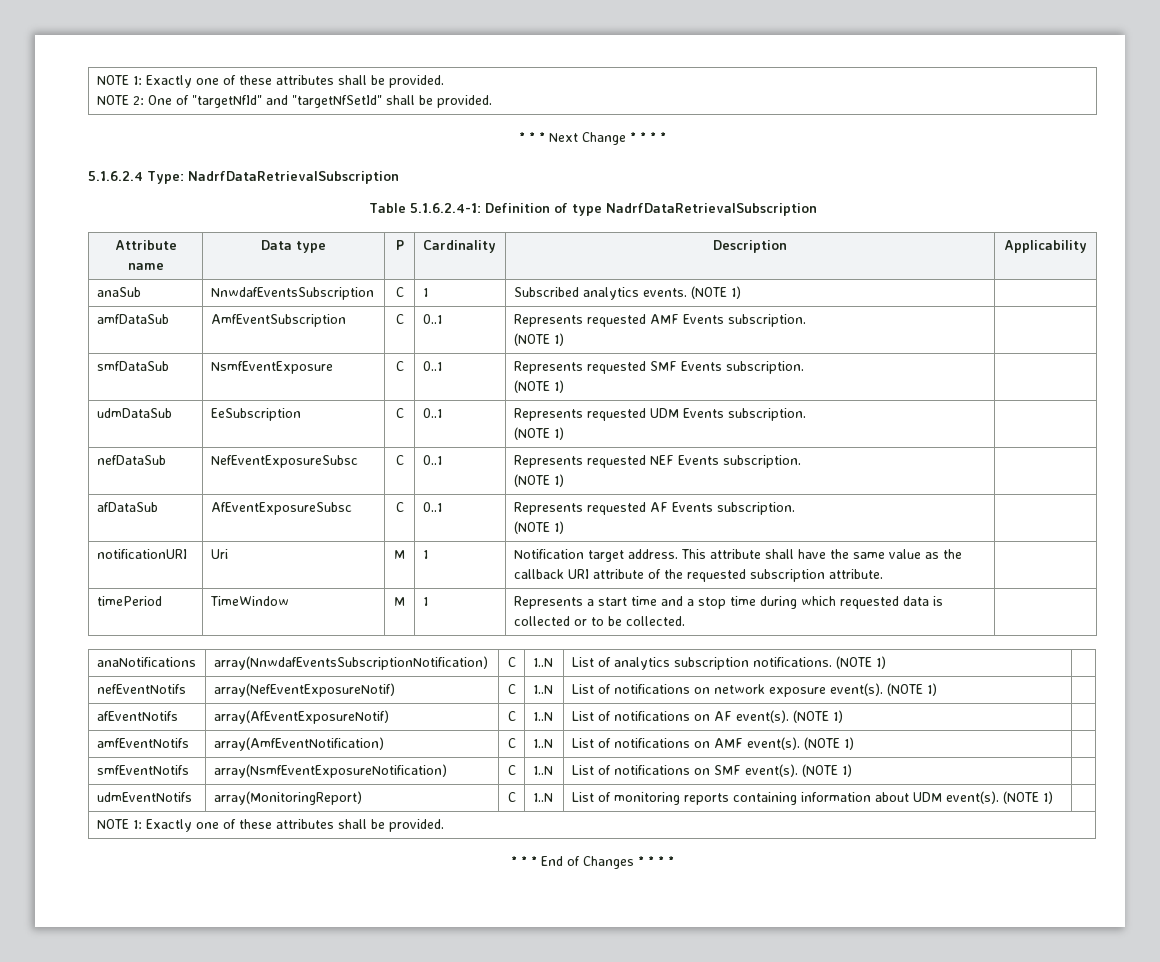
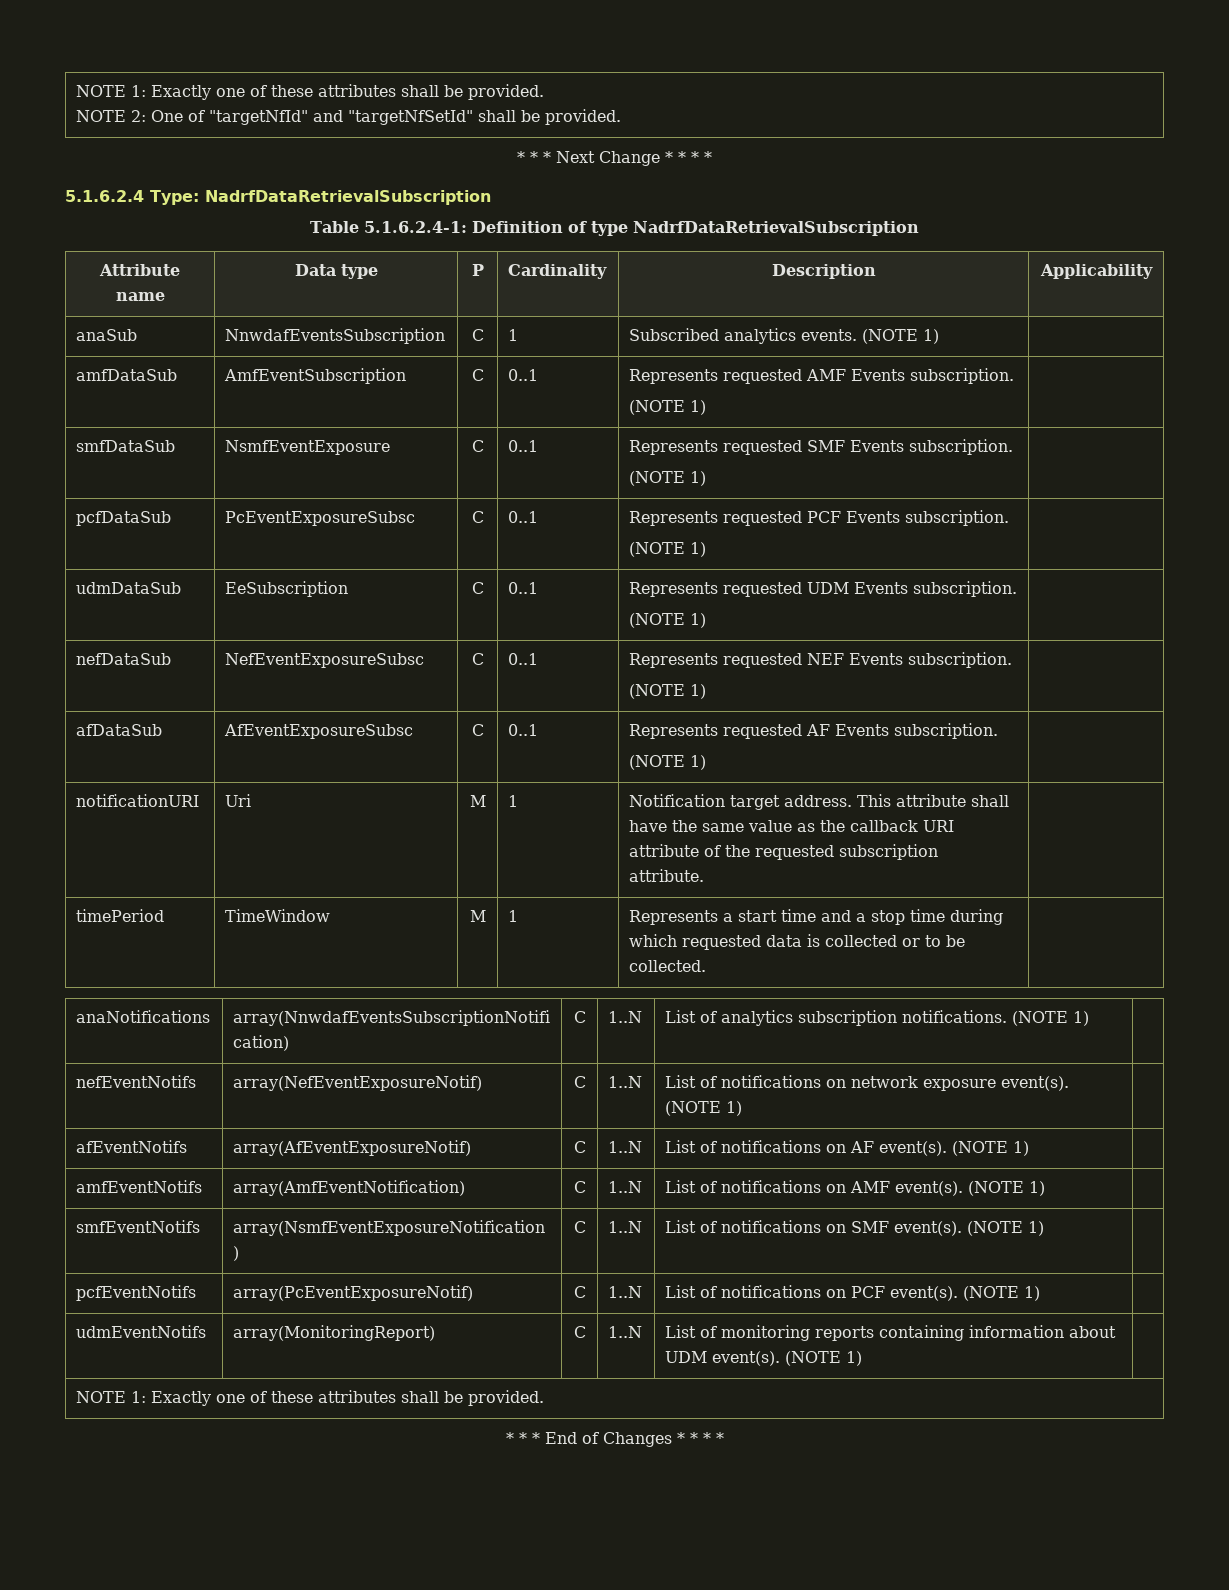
+ pcfDataSub | PcEventExposureSubsc | C | 0..1 | Represents requested PCF Events subscription.
+ (NOTE 1) |
+ pcfEventNotifs | array(PcEventExposureNotif) | C | 1..N | List of notifications on PCF event(s). (NOTE 1) |

